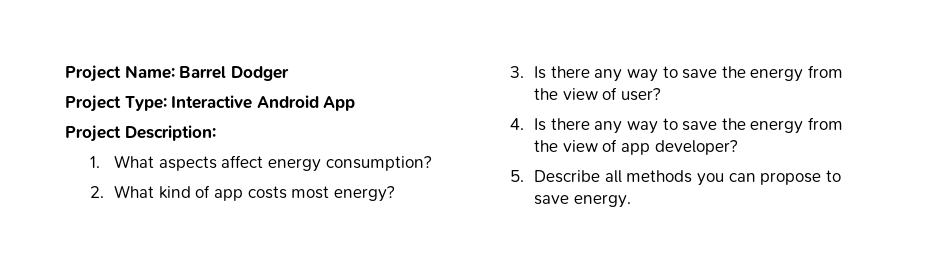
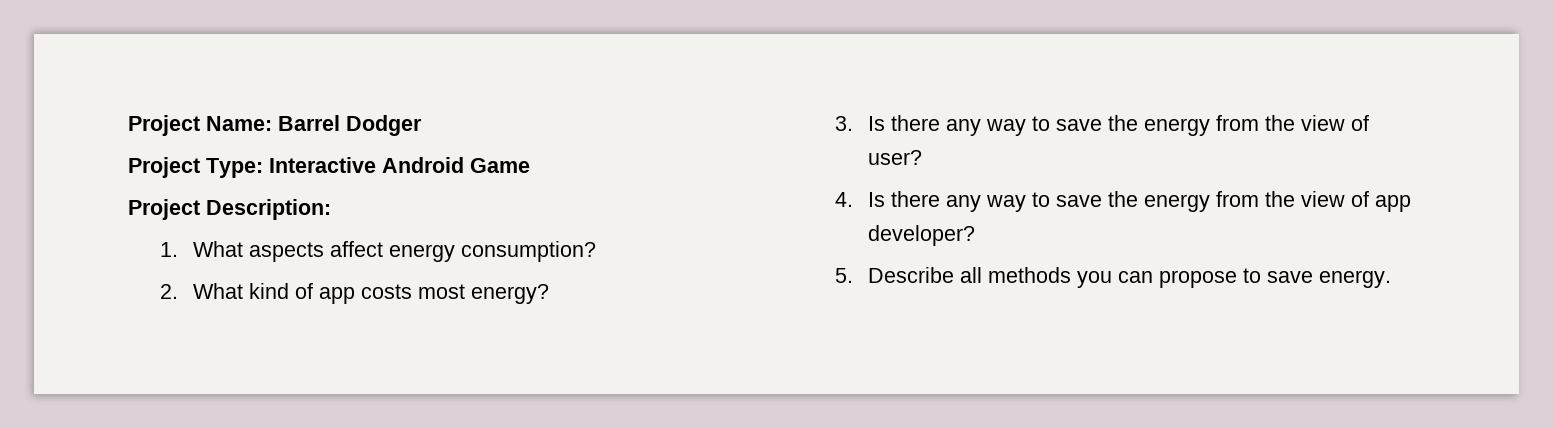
- Project Type: Interactive Android App
+ Project Type: Interactive Android Game

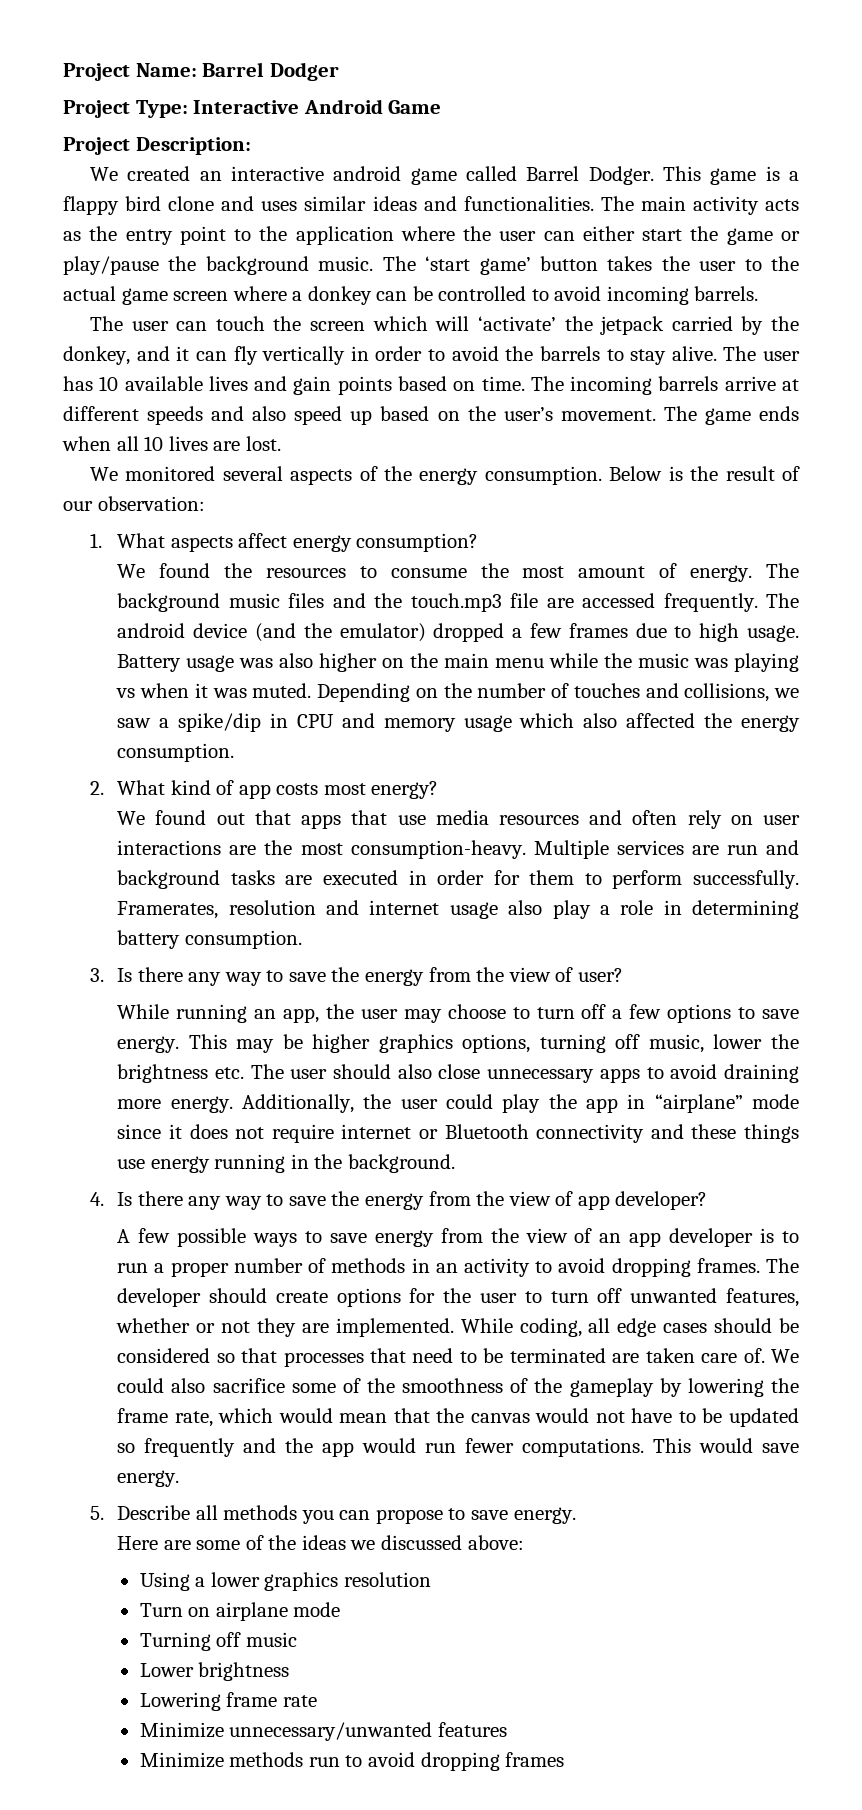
+ We created an interactive android game called Barrel Dodger. This game is a flappy bird clone and uses similar ideas and functionalities. The main activity acts as the entry point to the application where the user can either start the game or play/pause the background music. The ‘start game’ button takes the user to the actual game screen where a donkey can be controlled to avoid incoming barrels.
+ The user can touch the screen which will ‘activate’ the jetpack carried by the donkey, and it can fly vertically in order to avoid the barrels to stay alive. The user has 10 available lives and gain points based on time. The incoming barrels arrive at different speeds and also speed up based on the user’s movement. The game ends when all 10 lives are lost.
+ We monitored several aspects of the energy consumption. Below is the result of our observation:
+ We found the resources to consume the most amount of energy. The background music files and the touch.mp3 file are accessed frequently. The android device (and the emulator) dropped a few frames due to high usage. Battery usage was also higher on the main menu while the music was playing vs when it was muted. Depending on the number of touches and collisions, we saw a spike/dip in CPU and memory usage which also affected the energy consumption.
+ We found out that apps that use media resources and often rely on user interactions are the most consumption-heavy. Multiple services are run and background tasks are executed in order for them to perform successfully. Framerates, resolution and internet usage also play a role in determining battery consumption.
+ While running an app, the user may choose to turn off a few options to save energy. This may be higher graphics options, turning off music, lower the brightness etc. The user should also close unnecessary apps to avoid draining more energy. Additionally, the user could play the app in “airplane” mode since it does not require internet or Bluetooth connectivity and these things use energy running in the background.
+ A few possible ways to save energy from the view of an app developer is to run a proper number of methods in an activity to avoid dropping frames. The developer should create options for the user to turn off unwanted features, whether or not they are implemented. While coding, all edge cases should be considered so that processes that need to be terminated are taken care of. We could also sacrifice some of the smoothness of the gameplay by lowering the frame rate, which would mean that the canvas would not have to be updated so frequently and the app would run fewer computations. This would save energy.
+ Here are some of the ideas we discussed above:
+ Using a lower graphics resolution
+ Turn on airplane mode
+ Turning off music
+ Lower brightness
+ Lowering frame rate
+ Minimize unnecessary/unwanted features
+ Minimize methods run to avoid dropping frames

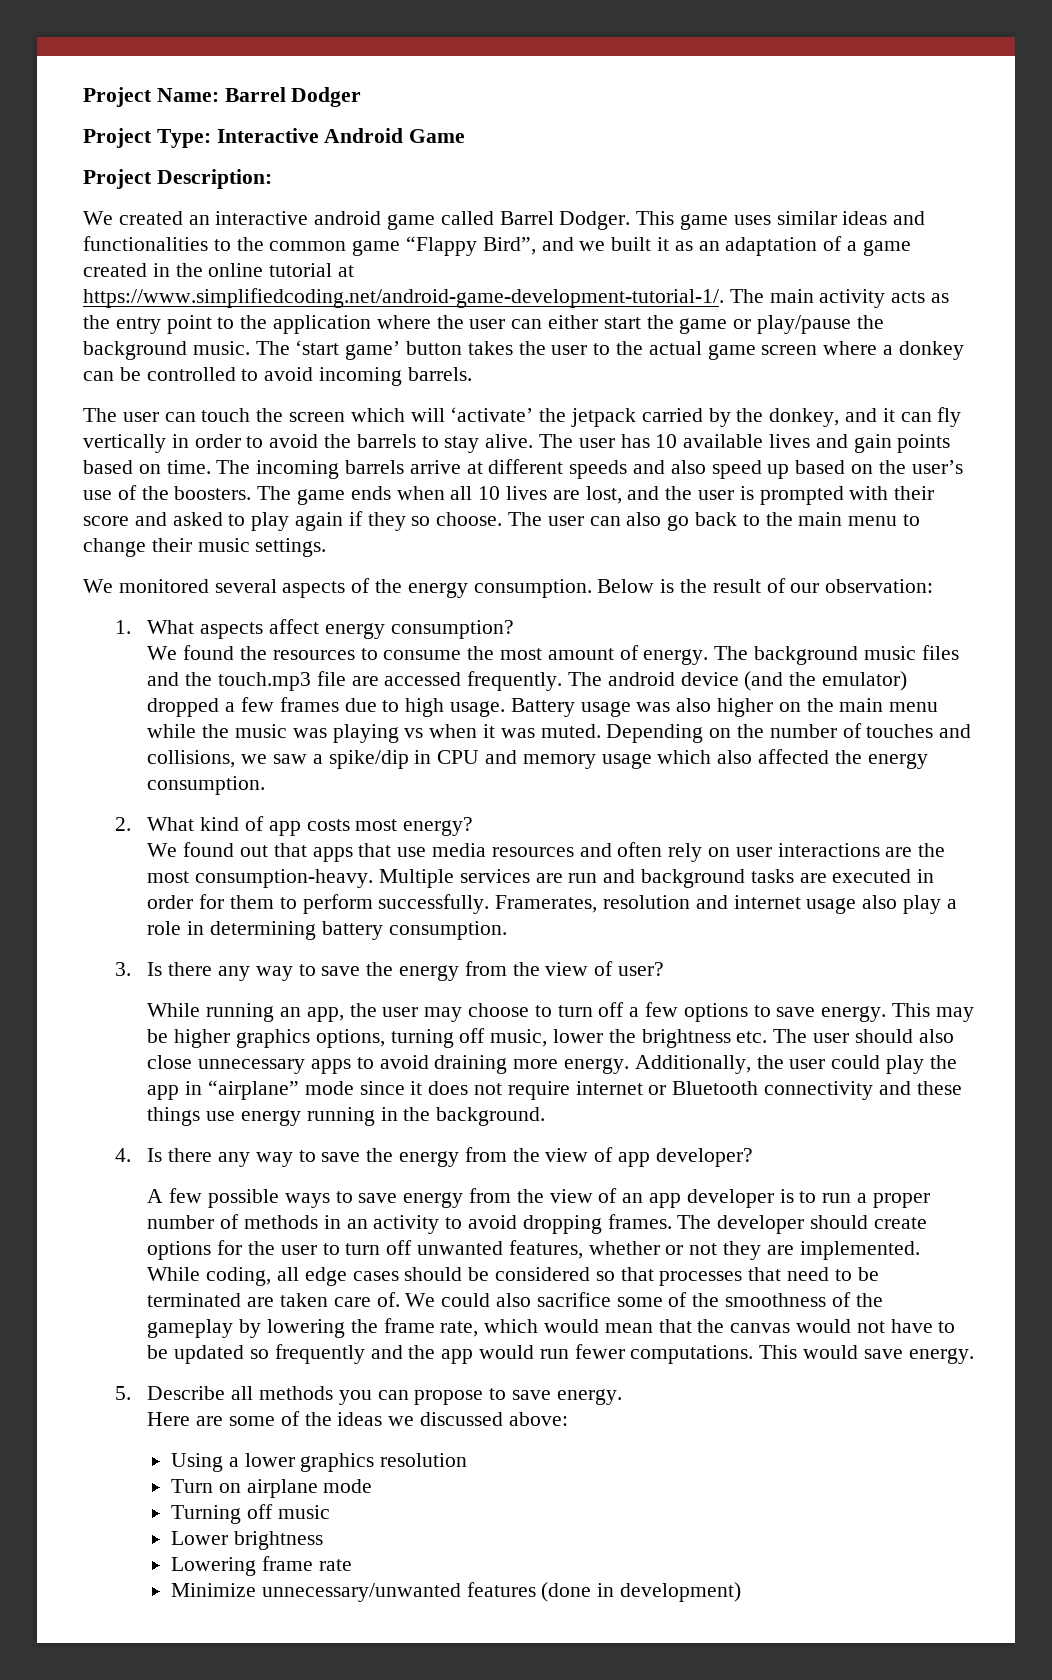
- This game is a flappy bird clone and uses similar ideas and functionalities. The main activity acts as the entry point to the application where the user can either start the game or play/pause the background music.
+ This game uses similar ideas and functionalities to the common game “Flappy Bird”, and we built it as an adaptation of a game created in the online tutorial at https://www.simplifiedcoding.net/android-game-development-tutorial-1/. The main activity acts as the entry point to the application where the user can either start the game or play/pause the background music.
- The incoming barrels arrive at different speeds and also speed up based on the user’s movement.
+ The incoming barrels arrive at different speeds and also speed up based on the user’s use of the boosters.
- The game ends when all 10 lives are lost.
+ The game ends when all 10 lives are lost, and the user is prompted with their score and asked to play again if they so choose. The user can also go back to the main menu to change their music settings.
- Minimize unnecessary/unwanted features
- Minimize methods run to avoid dropping frames
+ Minimize unnecessary/unwanted features (done in development)

